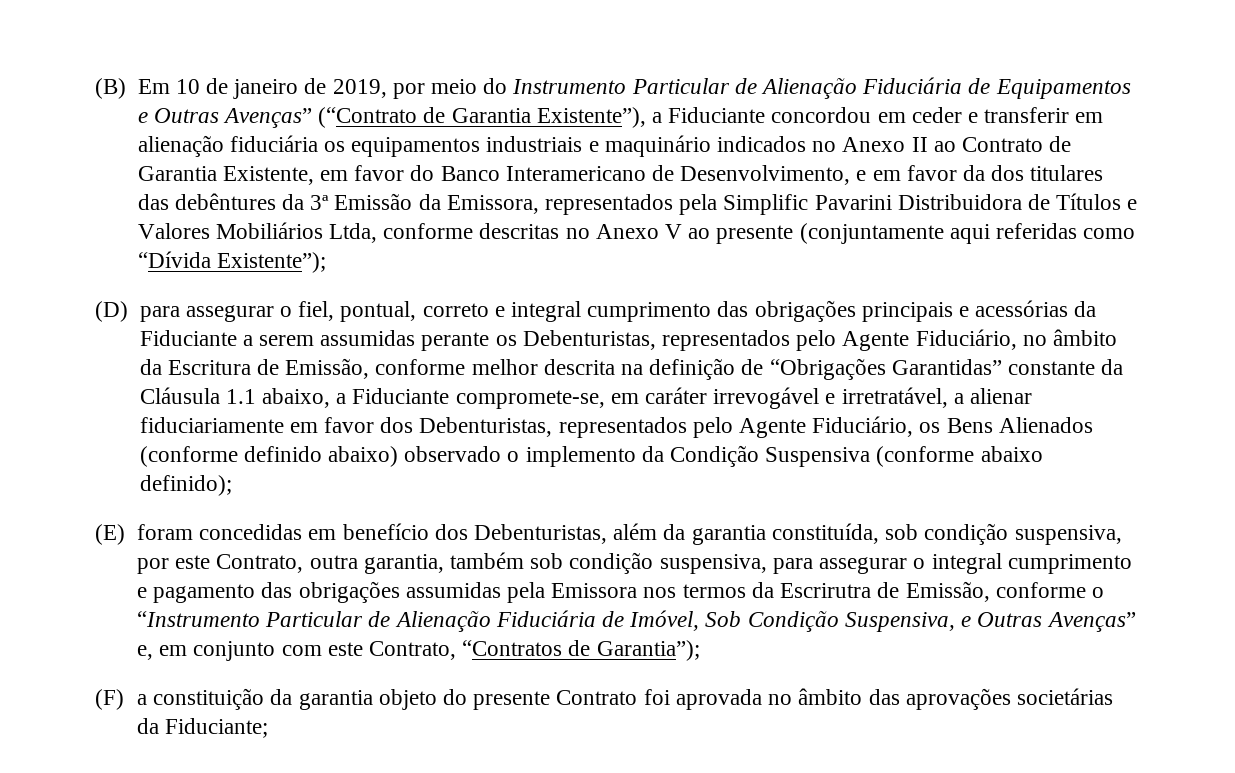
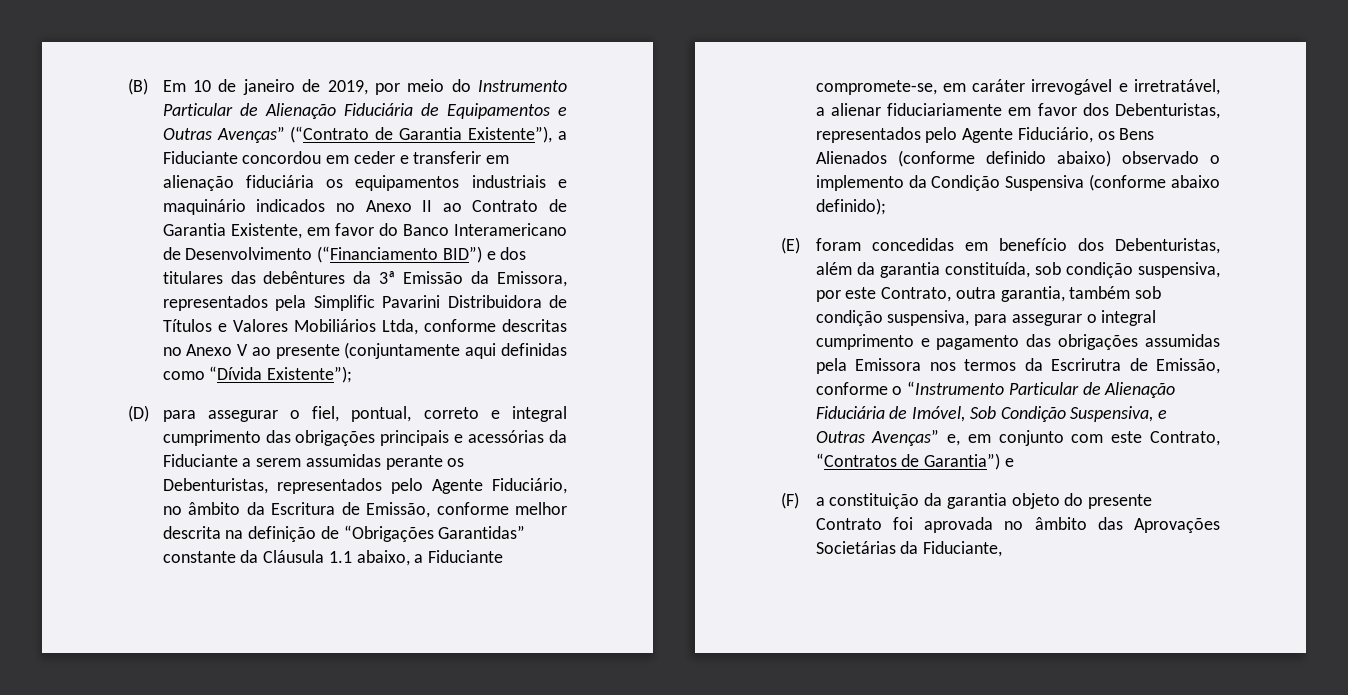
- (B) Em 10 de janeiro de 2019, por meio do Instrumento Particular de Alienação Fiduciária de Equipamentos e Outras Avenças” (“Contrato de Garantia Existente”), a Fiduciante concordou em ceder e transferir em alienação fiduciária os equipamentos industriais e maquinário indicados no Anexo II ao Contrato de Garantia Existente, em favor do Banco Interamericano de Desenvolvimento, e em favor da dos titulares das debêntures da 3ª Emissão da Emissora, representados pela Simplific Pavarini Distribuidora de Títulos e Valores Mobiliários Ltda, conforme descritas no Anexo V ao presente (conjuntamente aqui referidas como “Dívida Existente”);
+ (B) Em 10 de janeiro de 2019, por meio do Instrumento Particular de Alienação Fiduciária de Equipamentos e Outras Avenças” (“Contrato de Garantia Existente”), a Fiduciante concordou em ceder e transferir em alienação fiduciária os equipamentos industriais e maquinário indicados no Anexo II ao Contrato de Garantia Existente, em favor do Banco Interamericano de Desenvolvimento (“Financiamento BID”) e dos titulares das debêntures da 3ª Emissão da Emissora, representados pela Simplific Pavarini Distribuidora de Títulos e Valores Mobiliários Ltda, conforme descritas no Anexo V ao presente (conjuntamente aqui definidas como “Dívida Existente”);
- (E) foram concedidas em benefício dos Debenturistas, além da garantia constituída, sob condição suspensiva, por este Contrato, outra garantia, também sob condição suspensiva, para assegurar o integral cumprimento e pagamento das obrigações assumidas pela Emissora nos termos da Escrirutra de Emissão, conforme o “Instrumento Particular de Alienação Fiduciária de Imóvel, Sob Condição Suspensiva, e Outras Avenças” e, em conjunto com este Contrato, “Contratos de Garantia”);
+ (E) foram concedidas em benefício dos Debenturistas, além da garantia constituída, sob condição suspensiva, por este Contrato, outra garantia, também sob condição suspensiva, para assegurar o integral cumprimento e pagamento das obrigações assumidas pela Emissora nos termos da Escrirutra de Emissão, conforme o “Instrumento Particular de Alienação Fiduciária de Imóvel, Sob Condição Suspensiva, e Outras Avenças” e, em conjunto com este Contrato, “Contratos de Garantia”) e
- (F) a constituição da garantia objeto do presente Contrato foi aprovada no âmbito das aprovações societárias da Fiduciante;
+ (F) a constituição da garantia objeto do presente Contrato foi aprovada no âmbito das Aprovações Societárias da Fiduciante,

